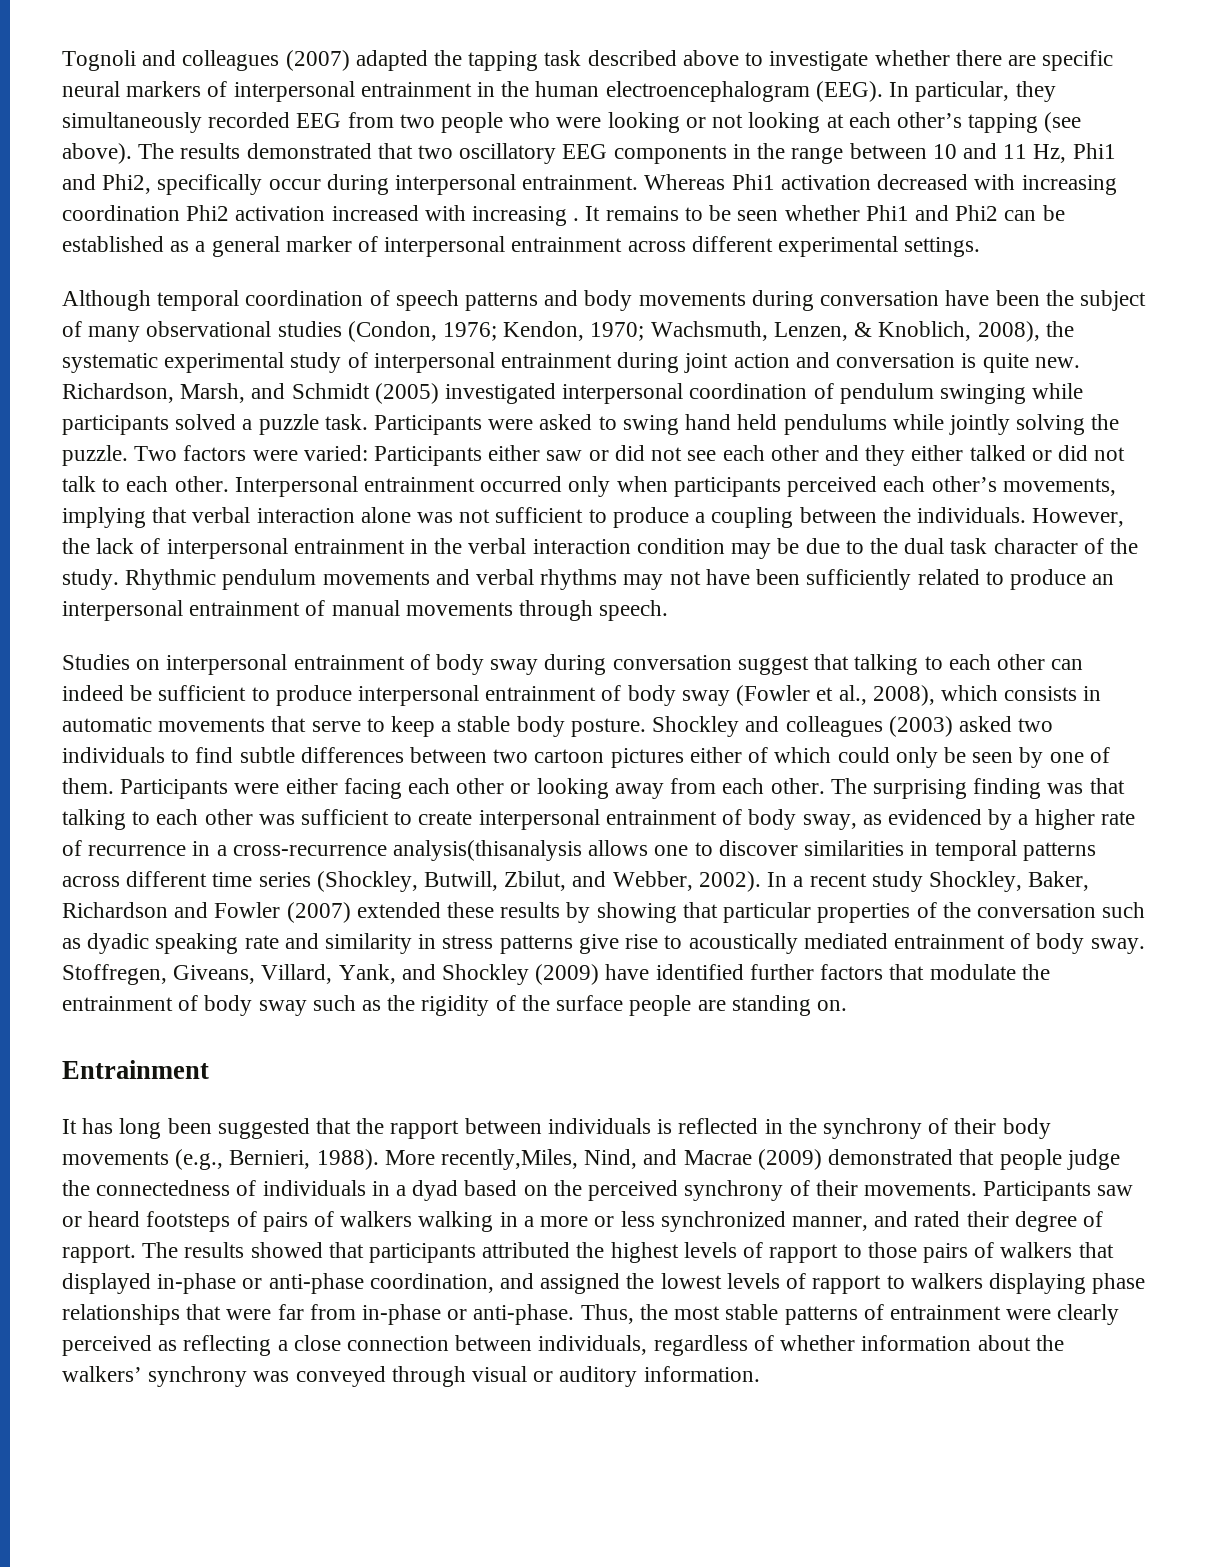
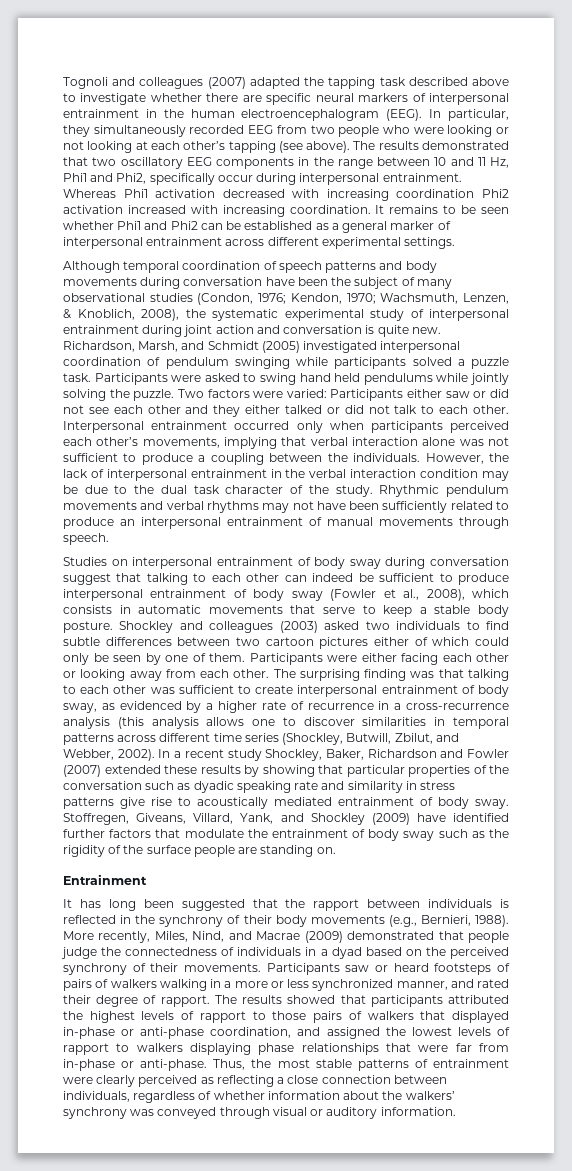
- Whereas Phi1 activation decreased with increasing coordination Phi2 activation increased with increasing .
+ Whereas Phi1 activation decreased with increasing coordination Phi2 activation increased with increasing coordination.
- The surprising finding was that talking to each other was sufficient to create interpersonal entrainment of body sway, as evidenced by a higher rate of recurrence in a cross-recurrence analysis(thisanalysis allows one to discover similarities in temporal patterns across different time series (Shockley, Butwill, Zbilut, and Webber, 2002).
+ The surprising finding was that talking to each other was sufficient to create interpersonal entrainment of body sway, as evidenced by a higher rate of recurrence in a cross-recurrence analysis (this analysis allows one to discover similarities in temporal patterns across different time series (Shockley, Butwill, Zbilut, and Webber, 2002).
- More recently,Miles, Nind, and Macrae (2009) demonstrated that people judge the connectedness of individuals in a dyad based on the perceived synchrony of their movements.
+ More recently, Miles, Nind, and Macrae (2009) demonstrated that people judge the connectedness of individuals in a dyad based on the perceived synchrony of their movements.

